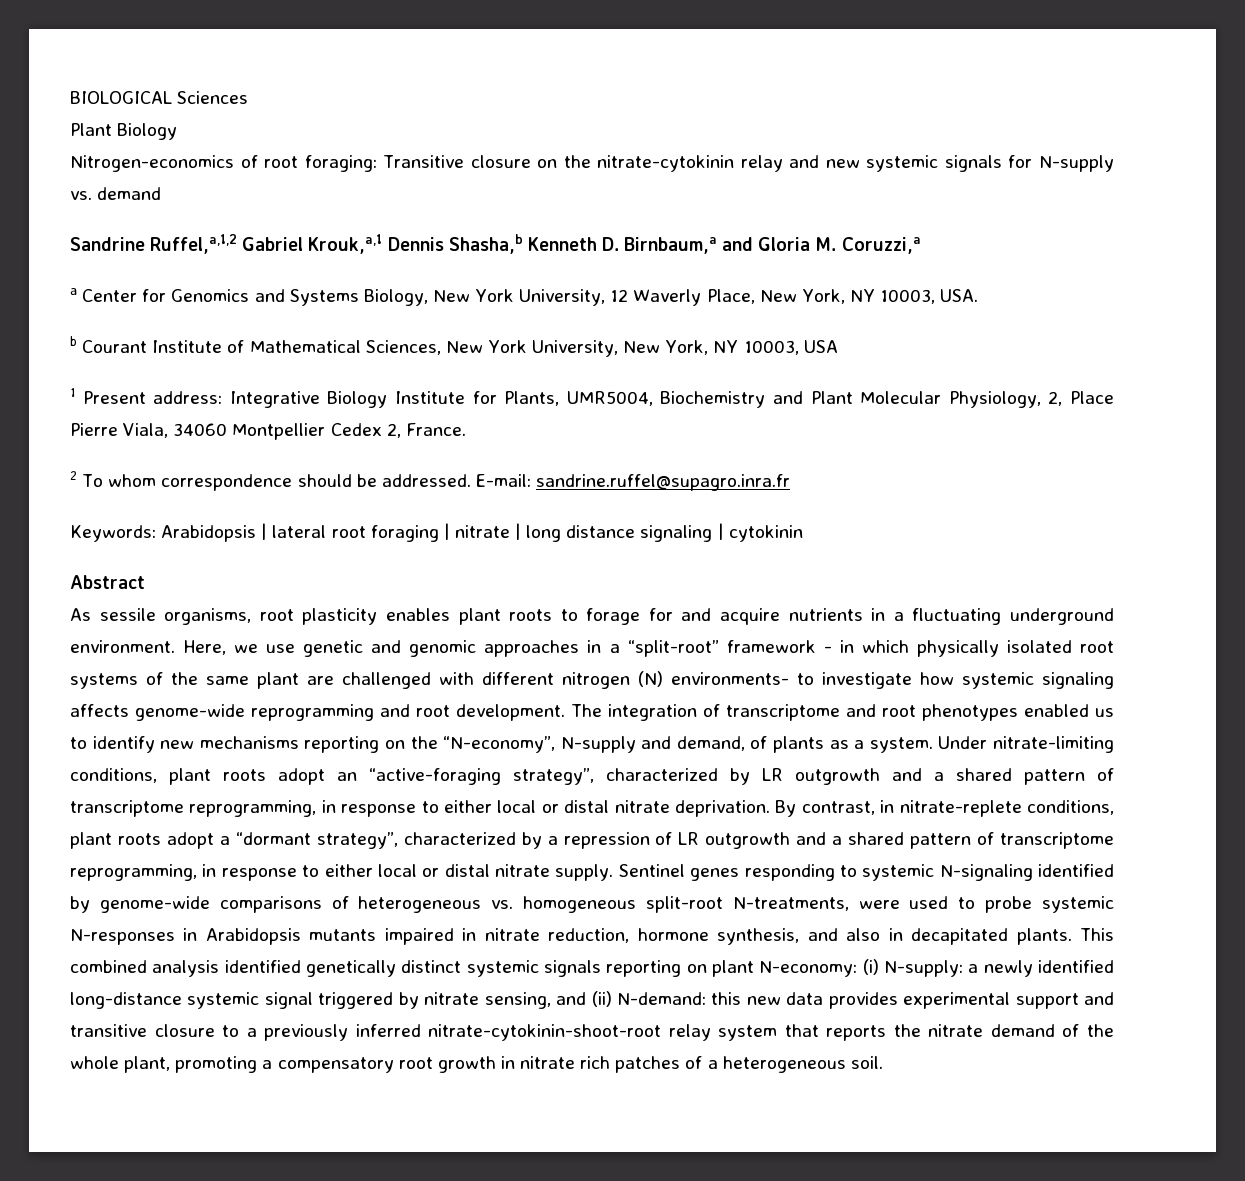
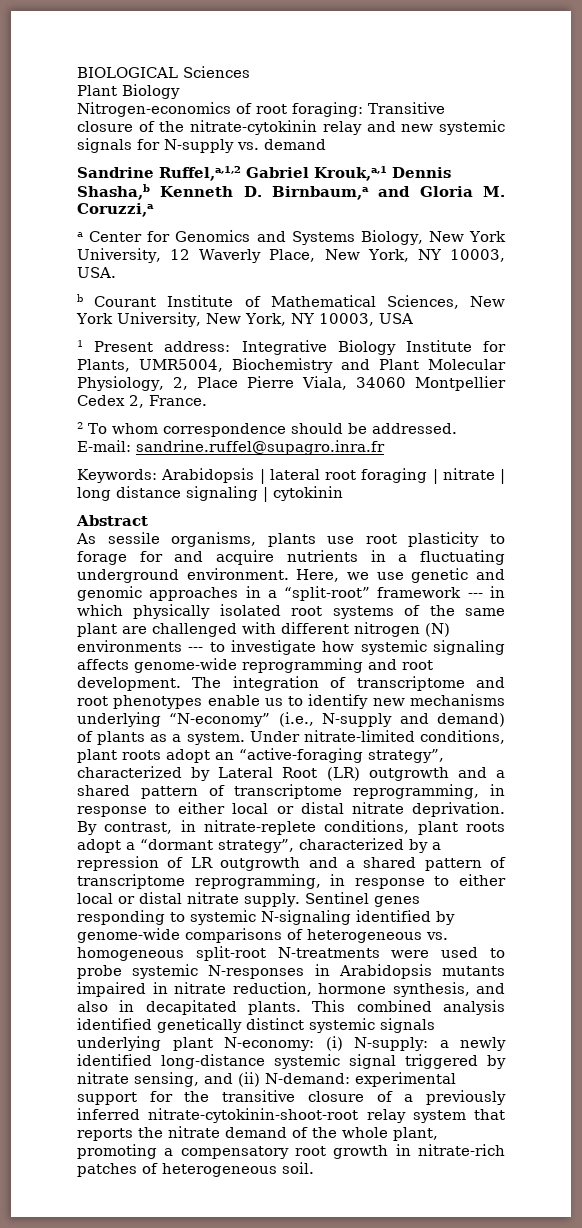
- Nitrogen-economics of root foraging: Transitive closure on the nitrate-cytokinin relay and new systemic signals for N-supply vs. demand
+ Nitrogen-economics of root foraging: Transitive closure of the nitrate-cytokinin relay and new systemic signals for N-supply vs. demand
- As sessile organisms, root plasticity enables plant roots to forage for and acquire nutrients in a fluctuating underground environment.
+ As sessile organisms, plants use root plasticity to forage for and acquire nutrients in a fluctuating underground environment.
- Here, we use genetic and genomic approaches in a “split-root” framework - in which physically isolated root systems of the same plant are challenged with different nitrogen (N) environments- to investigate how systemic signaling affects genome-wide reprogramming and root development.
+ Here, we use genetic and genomic approaches in a “split-root” framework --- in which physically isolated root systems of the same plant are challenged with different nitrogen (N) environments --- to investigate how systemic signaling affects genome-wide reprogramming and root development.
- The integration of transcriptome and root phenotypes enabled us to identify new mechanisms reporting on the “N-economy”, N-supply and demand, of plants as a system.
+ The integration of transcriptome and root phenotypes enable us to identify new mechanisms underlying “N-economy” (i.e., N-supply and demand) of plants as a system.
- Under nitrate-limiting conditions, plant roots adopt an “active-foraging strategy”, characterized by LR outgrowth and a shared pattern of transcriptome reprogramming, in response to either local or distal nitrate deprivation.
+ Under nitrate-limited conditions, plant roots adopt an “active-foraging strategy”, characterized by Lateral Root (LR) outgrowth and a shared pattern of transcriptome reprogramming, in response to either local or distal nitrate deprivation.
- Sentinel genes responding to systemic N-signaling identified by genome-wide comparisons of heterogeneous vs. homogeneous split-root N-treatments, were used to probe systemic N-responses in Arabidopsis mutants impaired in nitrate reduction, hormone synthesis, and also in decapitated plants.
+ Sentinel genes responding to systemic N-signaling identified by genome-wide comparisons of heterogeneous vs. homogeneous split-root N-treatments were used to probe systemic N-responses in Arabidopsis mutants impaired in nitrate reduction, hormone synthesis, and also in decapitated plants.
- This combined analysis identified genetically distinct systemic signals reporting on plant N-economy: (i) N-supply: a newly identified long-distance systemic signal triggered by nitrate sensing, and (ii) N-demand: this new data provides experimental support and transitive closure to a previously inferred nitrate-cytokinin-shoot-root relay system that reports the nitrate demand of the whole plant, promoting a compensatory root growth in nitrate rich patches of a heterogeneous soil.
+ This combined analysis identified genetically distinct systemic signals underlying plant N-economy: (i) N-supply: a newly identified long-distance systemic signal triggered by nitrate sensing, and (ii) N-demand: experimental support for the transitive closure of a previously inferred nitrate-cytokinin-shoot-root relay system that reports the nitrate demand of the whole plant, promoting a compensatory root growth in nitrate-rich patches of heterogeneous soil.

